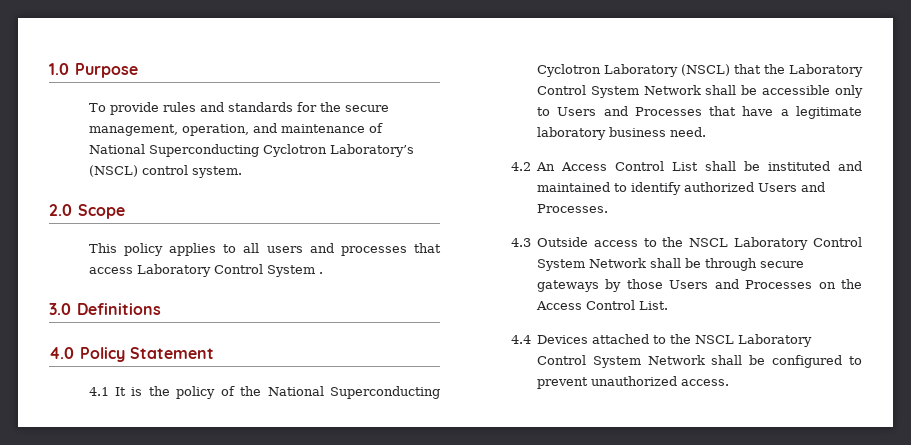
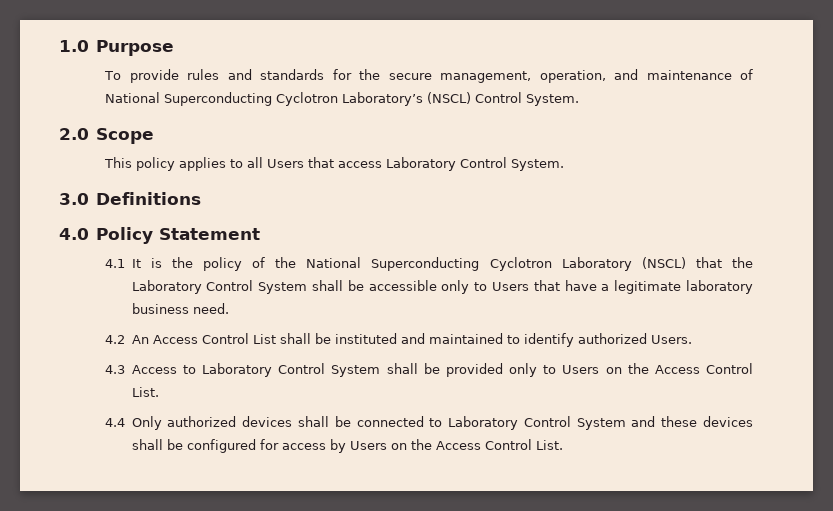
- To provide rules and standards for the secure management, operation, and maintenance of National Superconducting Cyclotron Laboratory’s (NSCL) control system.
+ To provide rules and standards for the secure management, operation, and maintenance of National Superconducting Cyclotron Laboratory’s (NSCL) Control System.
- This policy applies to all users and processes that access Laboratory Control System .
+ This policy applies to all Users that access Laboratory Control System.
- 4.1 It is the policy of the National Superconducting Cyclotron Laboratory (NSCL) that the Laboratory Control System Network shall be accessible only to Users and Processes that have a legitimate laboratory business need.
+ 4.1 It is the policy of the National Superconducting Cyclotron Laboratory (NSCL) that the Laboratory Control System shall be accessible only to Users that have a legitimate laboratory business need.
- 4.2 An Access Control List shall be instituted and maintained to identify authorized Users and Processes.
- 4.3 Outside access to the NSCL Laboratory Control System Network shall be through secure gateways by those Users and Processes on the Access Control List.
+ 4.2 An Access Control List shall be instituted and maintained to identify authorized Users.
+ 4.3 Access to Laboratory Control System shall be provided only to Users on the Access Control List.
- 4.4 Devices attached to the NSCL Laboratory Control System Network shall be configured to prevent unauthorized access.
+ 4.4 Only authorized devices shall be connected to Laboratory Control System and these devices shall be configured for access by Users on the Access Control List.

